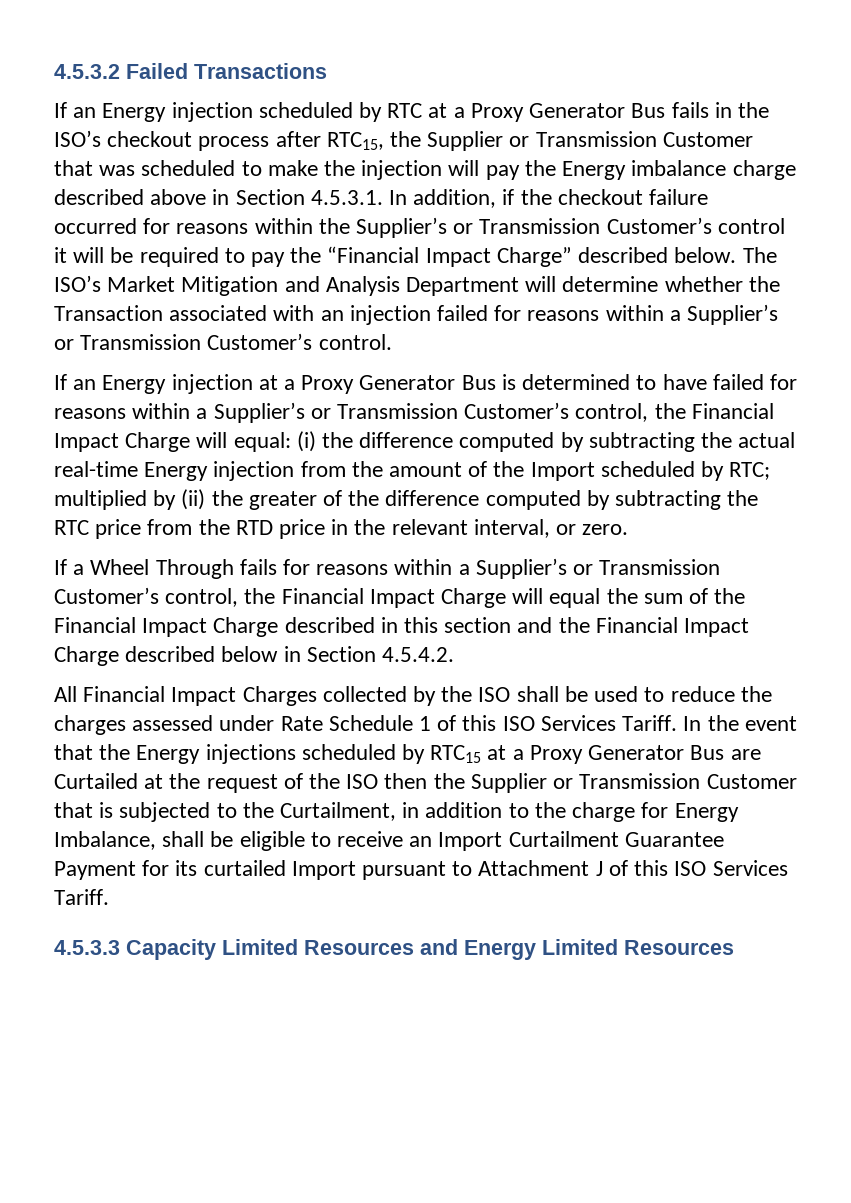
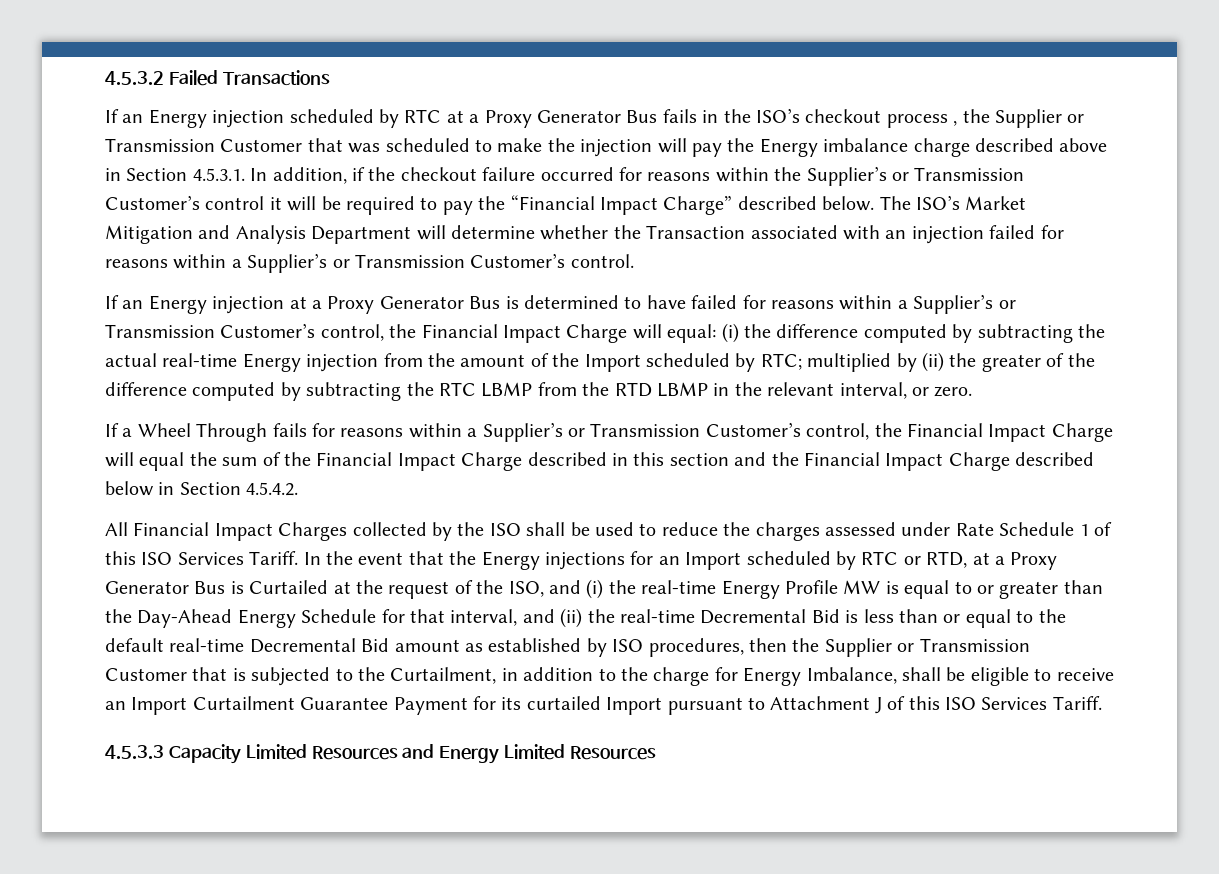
- If an Energy injection scheduled by RTC at a Proxy Generator Bus fails in the ISO’s checkout process after RTC15, the Supplier or Transmission Customer that was scheduled to make the injection will pay the Energy imbalance charge described above in Section 4.5.3.1. In addition, if the checkout failure occurred for reasons within the Supplier’s or Transmission Customer’s control it will be required to pay the “Financial Impact Charge” described below.
+ If an Energy injection scheduled by RTC at a Proxy Generator Bus fails in the ISO’s checkout process , the Supplier or Transmission Customer that was scheduled to make the injection will pay the Energy imbalance charge described above in Section 4.5.3.1. In addition, if the checkout failure occurred for reasons within the Supplier’s or Transmission Customer’s control it will be required to pay the “Financial Impact Charge” described below.
- multiplied by (ii) the greater of the difference computed by subtracting the RTC price from the RTD price in the relevant interval, or zero.
+ multiplied by (ii) the greater of the difference computed by subtracting the RTC LBMP from the RTD LBMP in the relevant interval, or zero.
- In the event that the Energy injections scheduled by RTC15 at a Proxy Generator Bus are Curtailed at the request of the ISO then the Supplier or Transmission Customer that is subjected to the Curtailment, in addition to the charge for Energy Imbalance, shall be eligible to receive an Import Curtailment Guarantee Payment for its curtailed Import pursuant to Attachment J of this ISO Services Tariff.
+ In the event that the Energy injections for an Import scheduled by RTC or RTD, at a Proxy Generator Bus is Curtailed at the request of the ISO, and (i) the real-time Energy Profile MW is equal to or greater than the Day-Ahead Energy Schedule for that interval, and (ii) the real-time Decremental Bid is less than or equal to the default real-time Decremental Bid amount as established by ISO procedures, then the Supplier or Transmission Customer that is subjected to the Curtailment, in addition to the charge for Energy Imbalance, shall be eligible to receive an Import Curtailment Guarantee Payment for its curtailed Import pursuant to Attachment J of this ISO Services Tariff.

